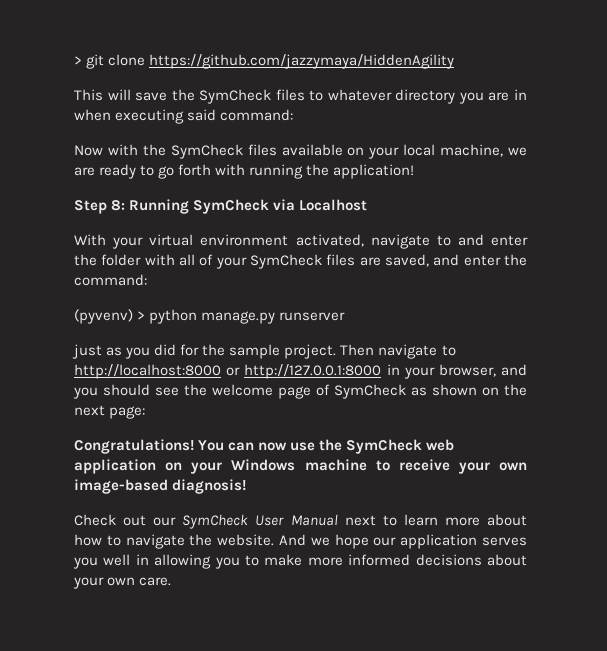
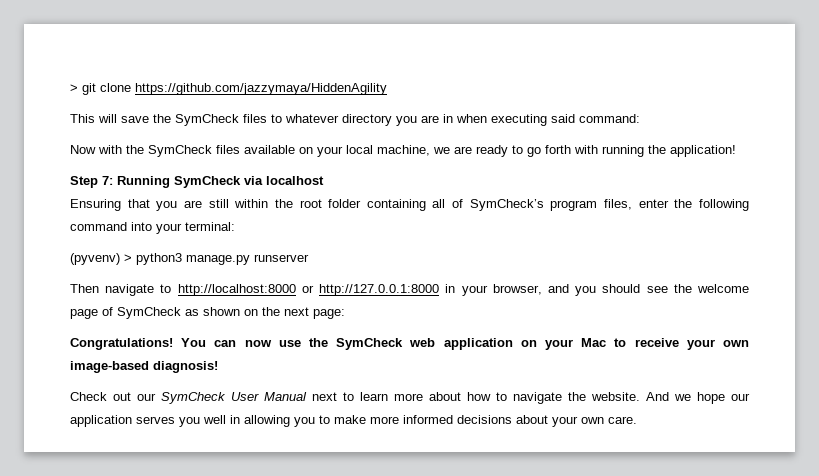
- Step 8: Running SymCheck via Localhost
- With your virtual environment activated, navigate to and enter the folder with all of your SymCheck files are saved, and enter the command:
+ Step 7: Running SymCheck via localhost
+ Ensuring that you are still within the root folder containing all of SymCheck’s program files, enter the following command into your terminal:
- (pyvenv) > python manage.py runserver
+ (pyvenv) > python3 manage.py runserver
- just as you did for the sample project.
- You can now use the SymCheck web application on your Windows machine to receive your own image-based diagnosis!
+ You can now use the SymCheck web application on your Mac to receive your own image-based diagnosis!

